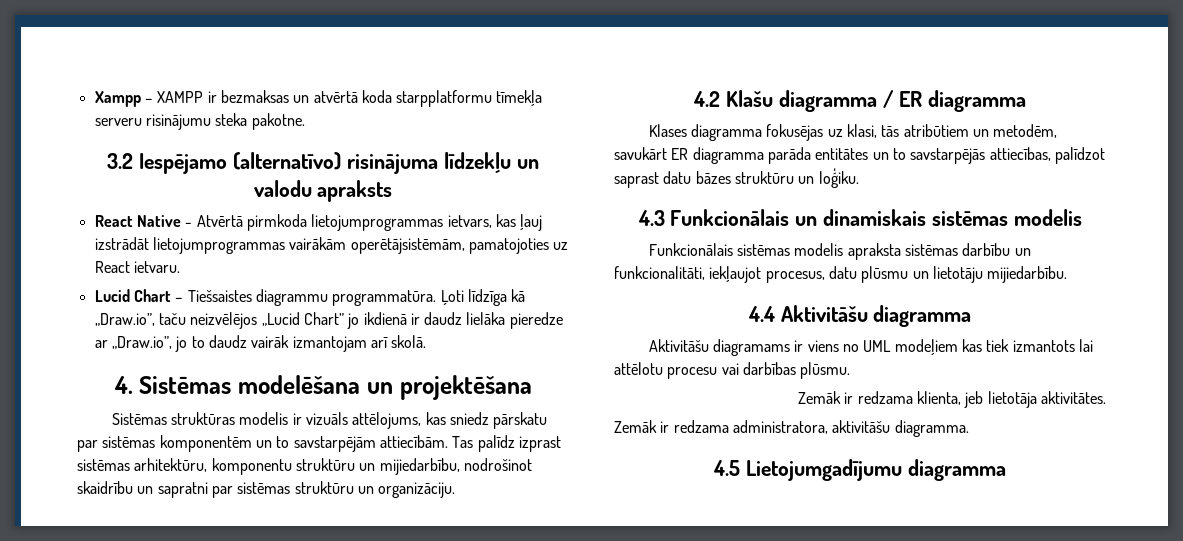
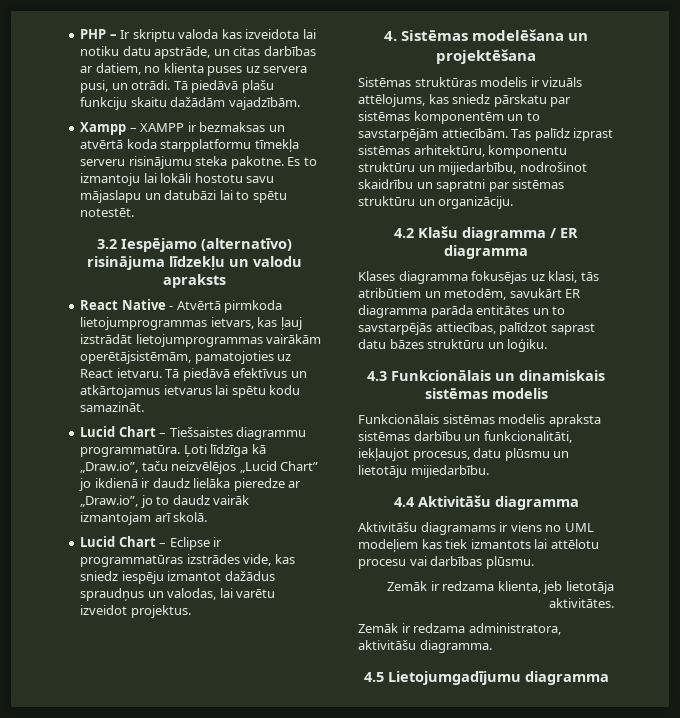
+ PHP – Ir skriptu valoda kas izveidota lai notiku datu apstrāde, un citas darbības ar datiem, no klienta puses uz servera pusi, un otrādi. Tā piedāvā plašu funkciju skaitu dažādām vajadzībām.
+ Es to izmantoju lai lokāli hostotu savu mājaslapu un datubāzi lai to spētu notestēt.
+ Tā piedāvā efektīvus un atkārtojamus ietvarus lai spētu kodu samazināt.
+ Lucid Chart – Eclipse ir programmatūras izstrādes vide, kas sniedz iespēju izmantot dažādus spraudņus un valodas, lai varētu izveidot projektus.

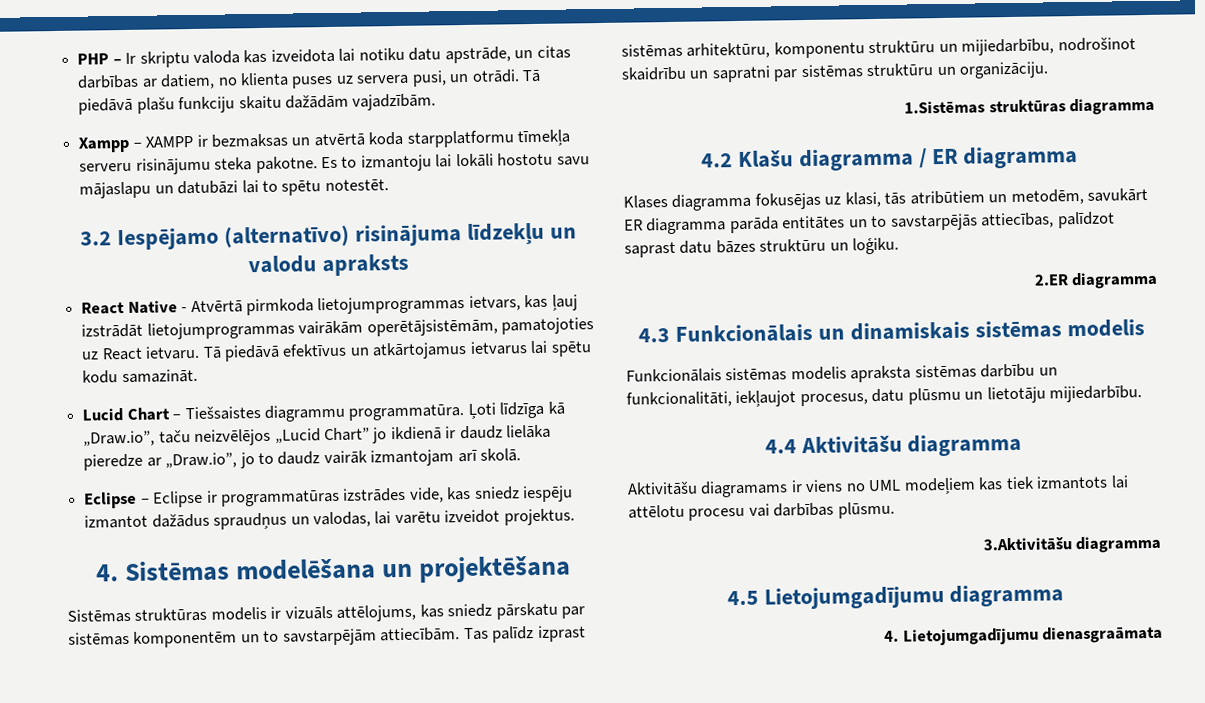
- Lucid Chart – Eclipse ir programmatūras izstrādes vide, kas sniedz iespēju izmantot dažādus spraudņus un valodas, lai varētu izveidot projektus.
+ Eclipse – Eclipse ir programmatūras izstrādes vide, kas sniedz iespēju izmantot dažādus spraudņus un valodas, lai varētu izveidot projektus.
+ 1.Sistēmas struktūras diagramma
+ 2.ER diagramma
- Zemāk ir redzama klienta, jeb lietotāja aktivitātes.
- Zemāk ir redzama administratora, aktivitāšu diagramma.
+ 3.Aktivitāšu diagramma
+ 4. Lietojumgadījumu dienasgraāmata

